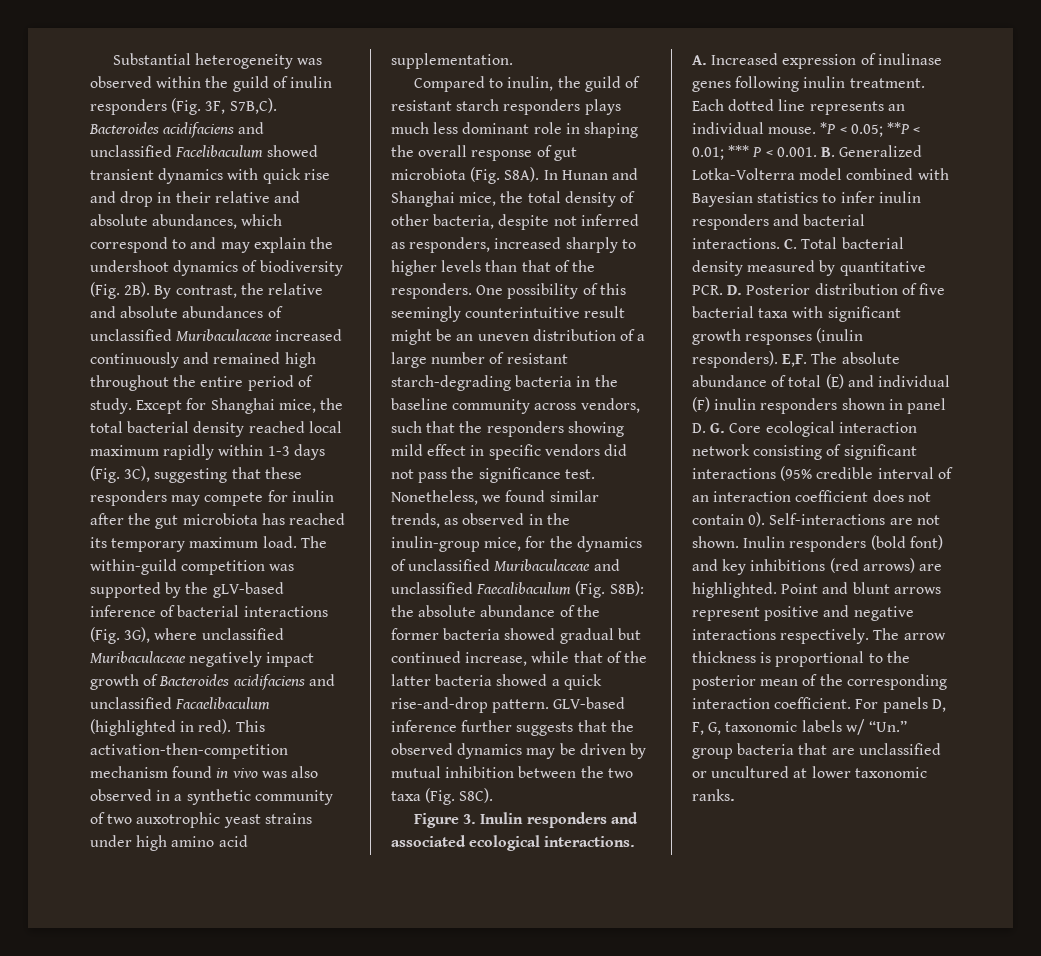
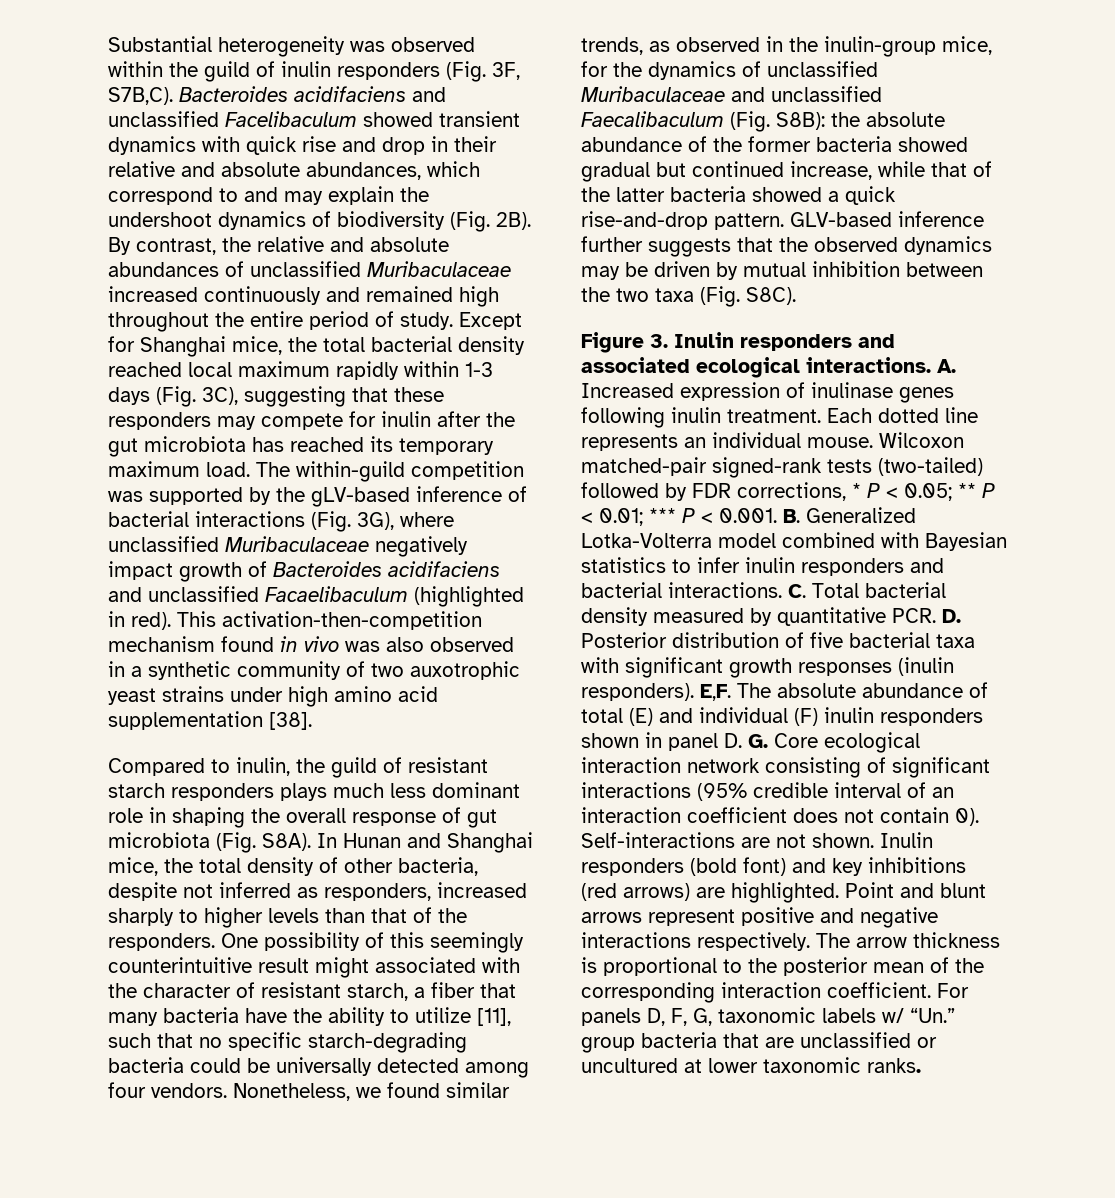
- This activation-then-competition mechanism found in vivo was also observed in a synthetic community of two auxotrophic yeast strains under high amino acid supplementation.
+ This activation-then-competition mechanism found in vivo was also observed in a synthetic community of two auxotrophic yeast strains under high amino acid supplementation [38].
- One possibility of this seemingly counterintuitive result might be an uneven distribution of a large number of resistant starch-degrading bacteria in the baseline community across vendors, such that the responders showing mild effect in specific vendors did not pass the significance test.
+ One possibility of this seemingly counterintuitive result might associated with the character of resistant starch, a fiber that many bacteria have the ability to utilize [11], such that no specific starch-degrading bacteria could be universally detected among four vendors.
- *P < 0.05; **P < 0.01; *** P < 0.001. B. Generalized Lotka-Volterra model combined with Bayesian statistics to infer inulin responders and bacterial interactions.
+ Wilcoxon matched-pair signed-rank tests (two-tailed) followed by FDR corrections, * P < 0.05; ** P < 0.01; *** P < 0.001. B. Generalized Lotka-Volterra model combined with Bayesian statistics to infer inulin responders and bacterial interactions.

